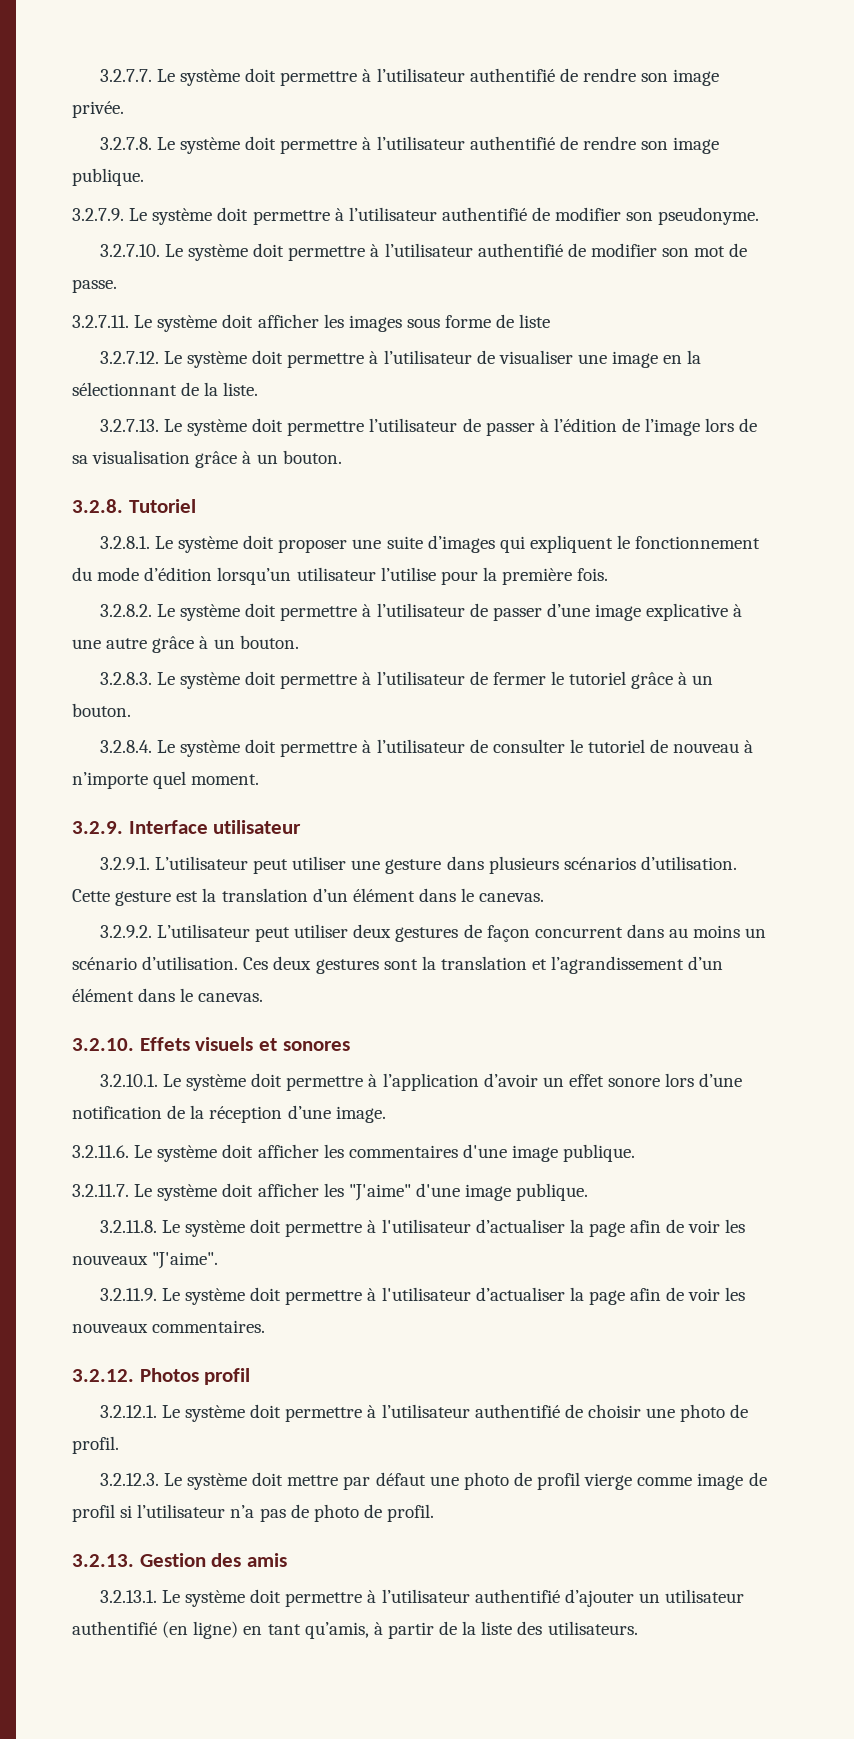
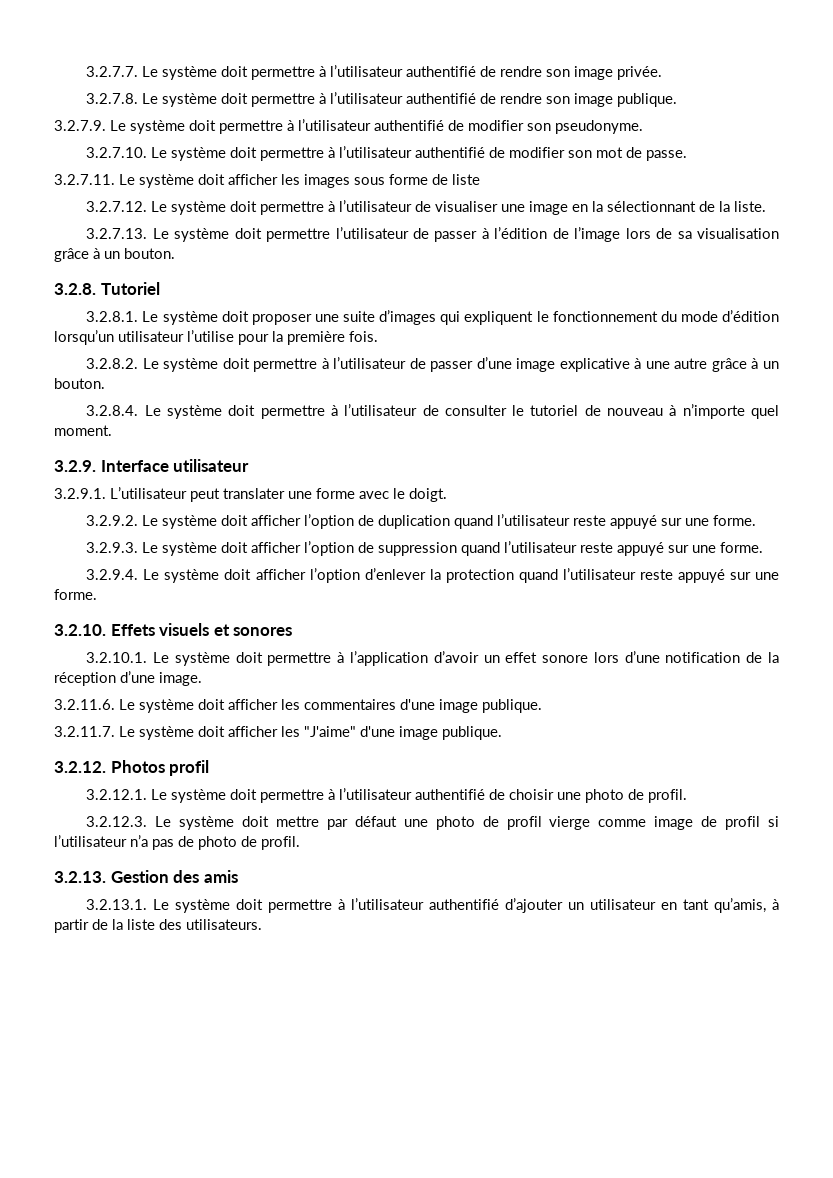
- 3.2.8.3. Le système doit permettre à l’utilisateur de fermer le tutoriel grâce à un bouton.
- 3.2.9.1. L’utilisateur peut utiliser une gesture dans plusieurs scénarios d’utilisation. Cette gesture est la translation d’un élément dans le canevas.
- 3.2.9.2. L’utilisateur peut utiliser deux gestures de façon concurrent dans au moins un scénario d’utilisation. Ces deux gestures sont la translation et l’agrandissement d’un élément dans le canevas.
+ 3.2.9.1. L’utilisateur peut translater une forme avec le doigt.
+ 3.2.9.2. Le système doit afficher l’option de duplication quand l’utilisateur reste appuyé sur une forme.
+ 3.2.9.3. Le système doit afficher l’option de suppression quand l’utilisateur reste appuyé sur une forme.
+ 3.2.9.4. Le système doit afficher l’option d’enlever la protection quand l’utilisateur reste appuyé sur une forme.
- 3.2.11.8. Le système doit permettre à l'utilisateur d’actualiser la page afin de voir les nouveaux "J'aime".
- 3.2.11.9. Le système doit permettre à l'utilisateur d’actualiser la page afin de voir les nouveaux commentaires.
- 3.2.13.1. Le système doit permettre à l’utilisateur authentifié d’ajouter un utilisateur authentifié (en ligne) en tant qu’amis, à partir de la liste des utilisateurs.
+ 3.2.13.1. Le système doit permettre à l’utilisateur authentifié d’ajouter un utilisateur en tant qu’amis, à partir de la liste des utilisateurs.

